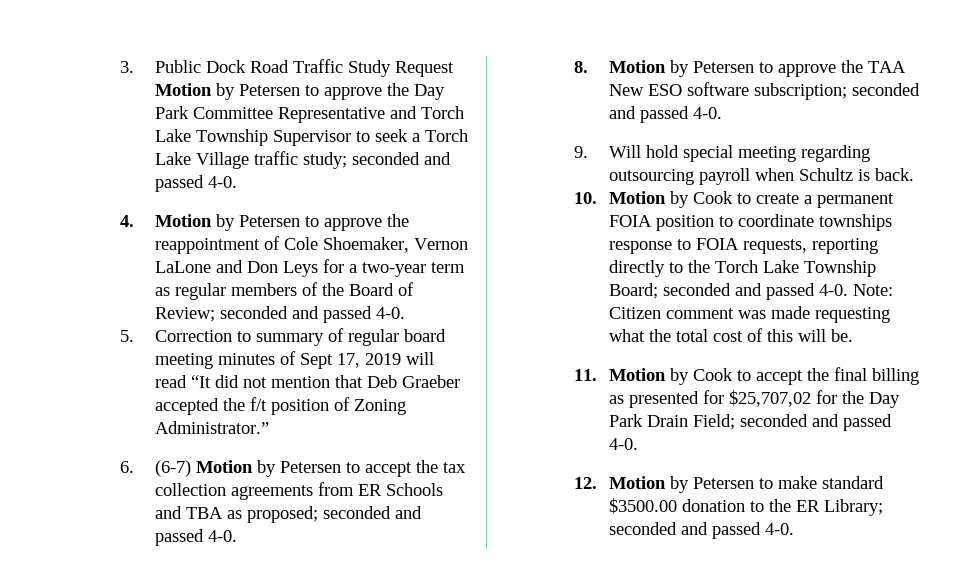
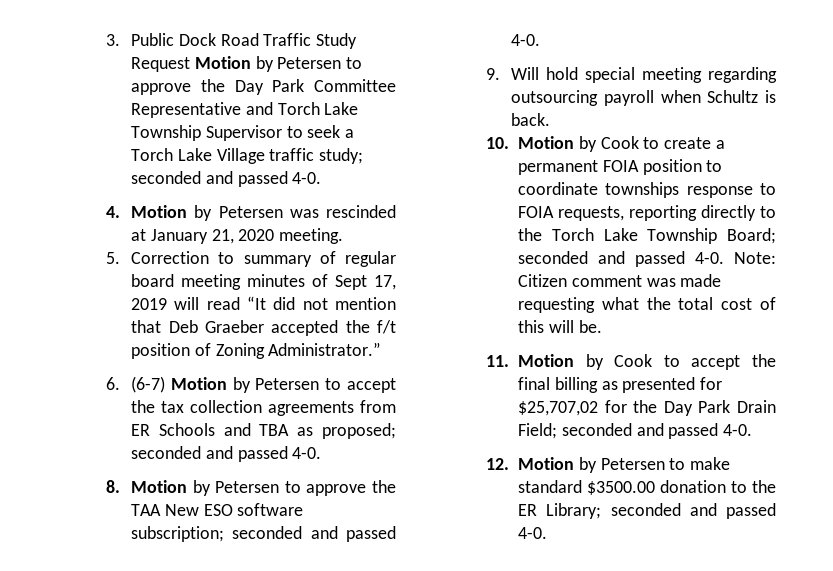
- 4. Motion by Petersen to approve the reappointment of Cole Shoemaker, Vernon LaLone and Don Leys for a two-year term as regular members of the Board of Review; seconded and passed 4-0.
+ 4. Motion by Petersen was rescinded at January 21, 2020 meeting.

